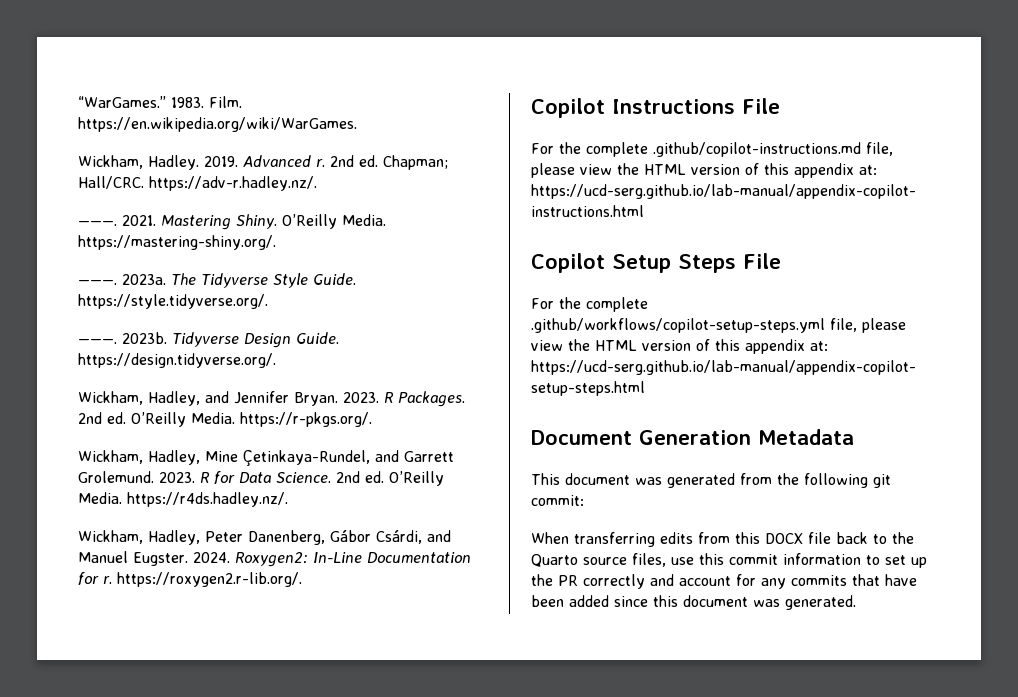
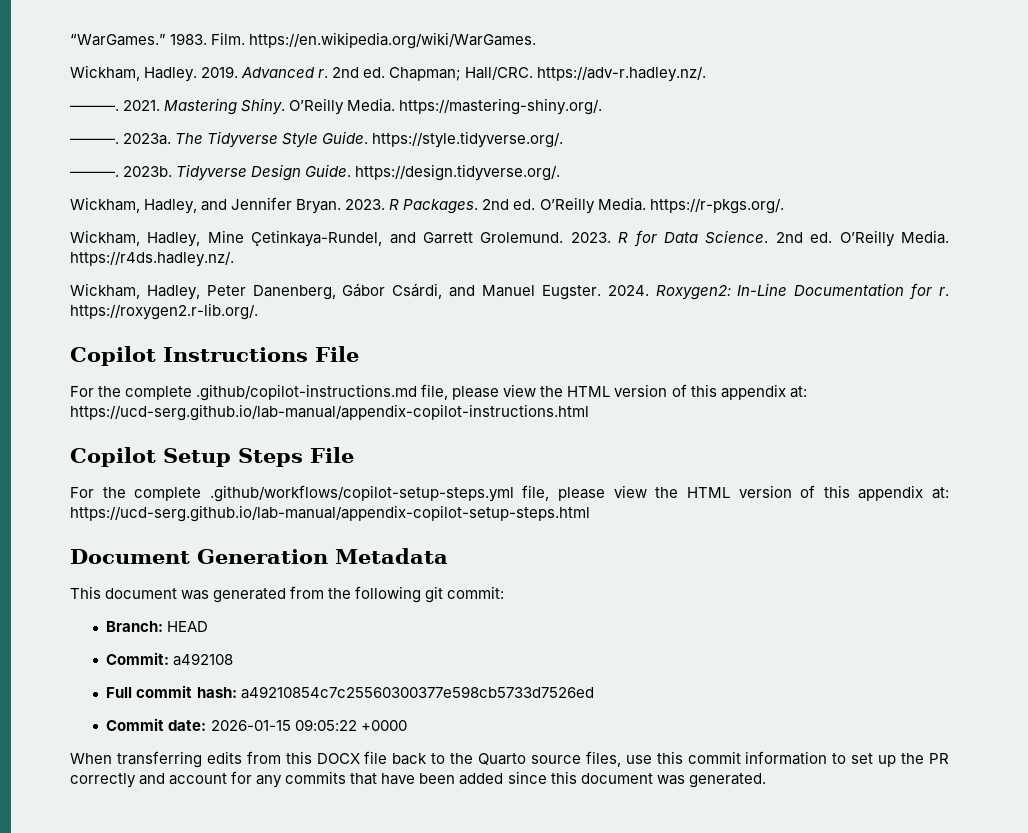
+ Branch: HEAD
+ Commit: a492108
+ Full commit hash: a49210854c7c25560300377e598cb5733d7526ed
+ Commit date: 2026-01-15 09:05:22 +0000

